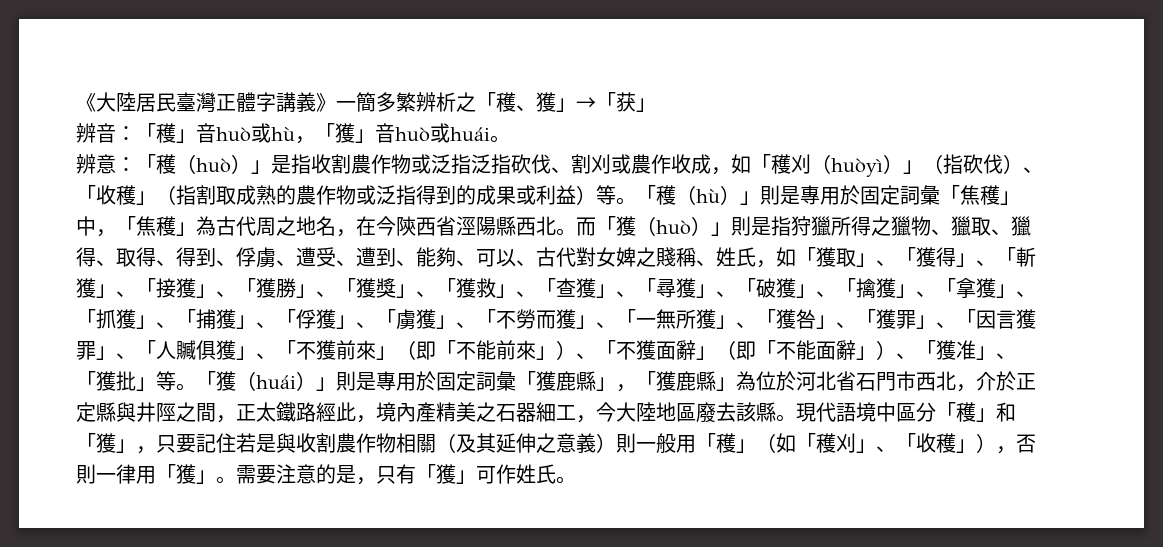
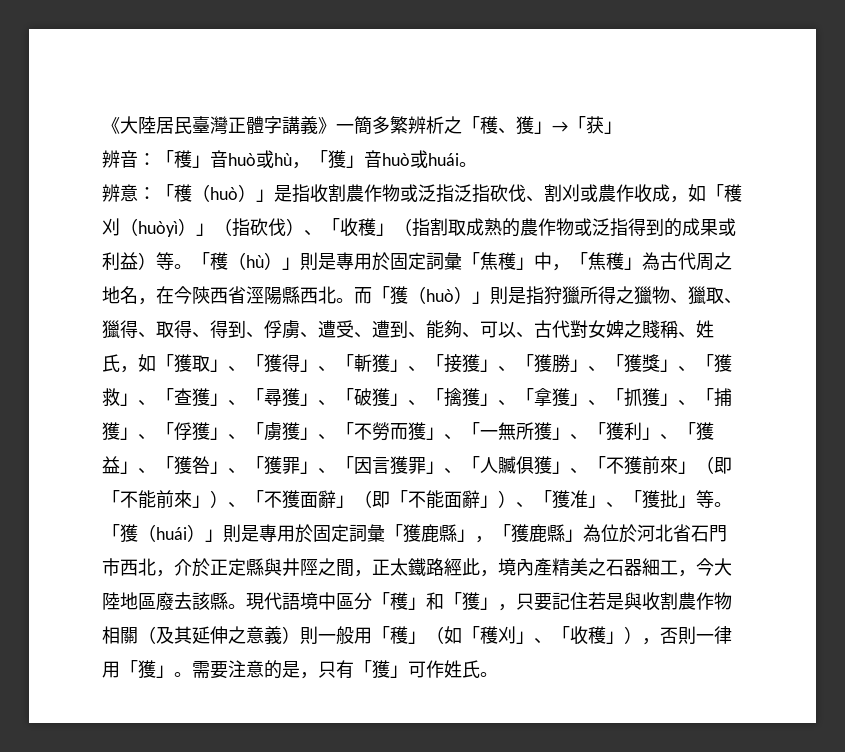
- 而「獲（huò）」則是指狩獵所得之獵物、獵取、獵得、取得、得到、俘虜、遭受、遭到、能夠、可以、古代對女婢之賤稱、姓氏，如「獲取」、「獲得」、「斬獲」、「接獲」、「獲勝」、「獲獎」、「獲救」、「查獲」、「尋獲」、「破獲」、「擒獲」、「拿獲」、「抓獲」、「捕獲」、「俘獲」、「虜獲」、「不勞而獲」、「一無所獲」、「獲咎」、「獲罪」、「因言獲罪」、「人贓俱獲」、「不獲前來」（即「不能前來」）、「不獲面辭」（即「不能面辭」）、「獲准」、「獲批」等。
+ 而「獲（huò）」則是指狩獵所得之獵物、獵取、獵得、取得、得到、俘虜、遭受、遭到、能夠、可以、古代對女婢之賤稱、姓氏，如「獲取」、「獲得」、「斬獲」、「接獲」、「獲勝」、「獲獎」、「獲救」、「查獲」、「尋獲」、「破獲」、「擒獲」、「拿獲」、「抓獲」、「捕獲」、「俘獲」、「虜獲」、「不勞而獲」、「一無所獲」、「獲利」、「獲益」、「獲咎」、「獲罪」、「因言獲罪」、「人贓俱獲」、「不獲前來」（即「不能前來」）、「不獲面辭」（即「不能面辭」）、「獲准」、「獲批」等。

